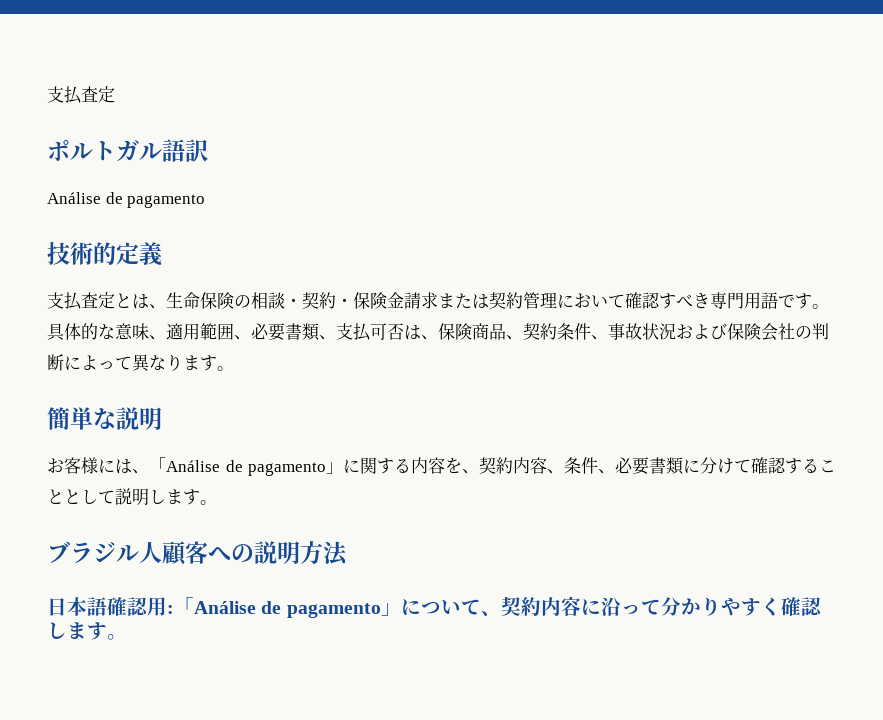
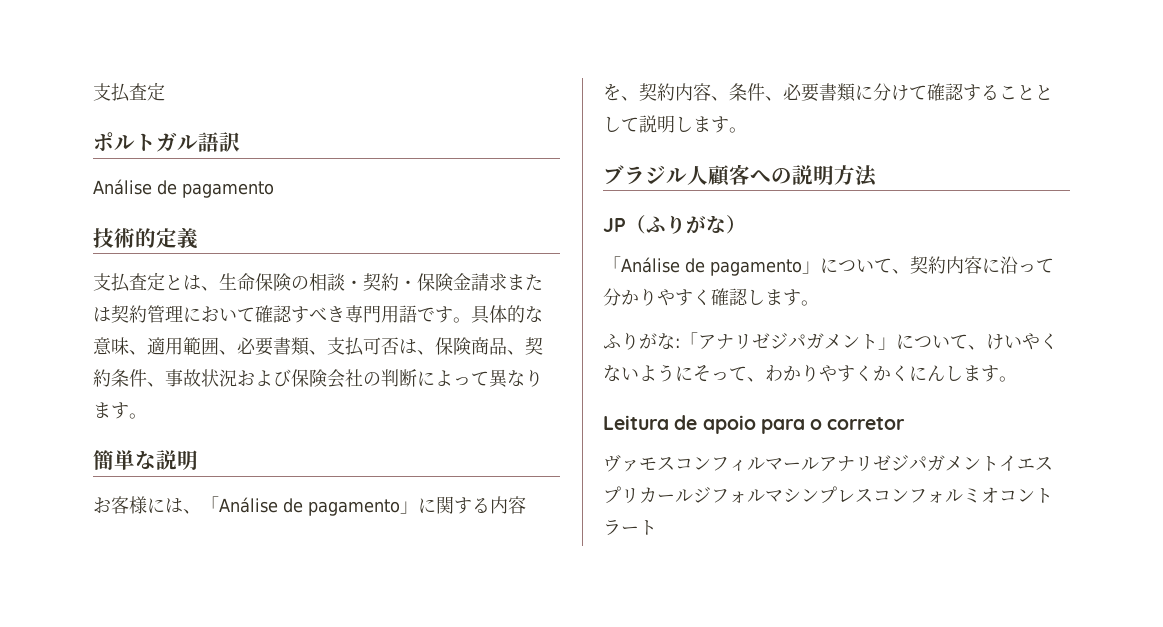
- 日本語確認用:「Análise de pagamento」について、契約内容に沿って分かりやすく確認します。
+ JP（ふりがな）
+ 「Análise de pagamento」について、契約内容に沿って分かりやすく確認します。
+ ふりがな:「アナリゼジパガメント」について、けいやくないようにそって、わかりやすくかくにんします。
+ Leitura de apoio para o corretor
+ ヴァモスコンフィルマールアナリゼジパガメントイエスプリカールジフォルマシンプレスコンフォルミオコントラート

